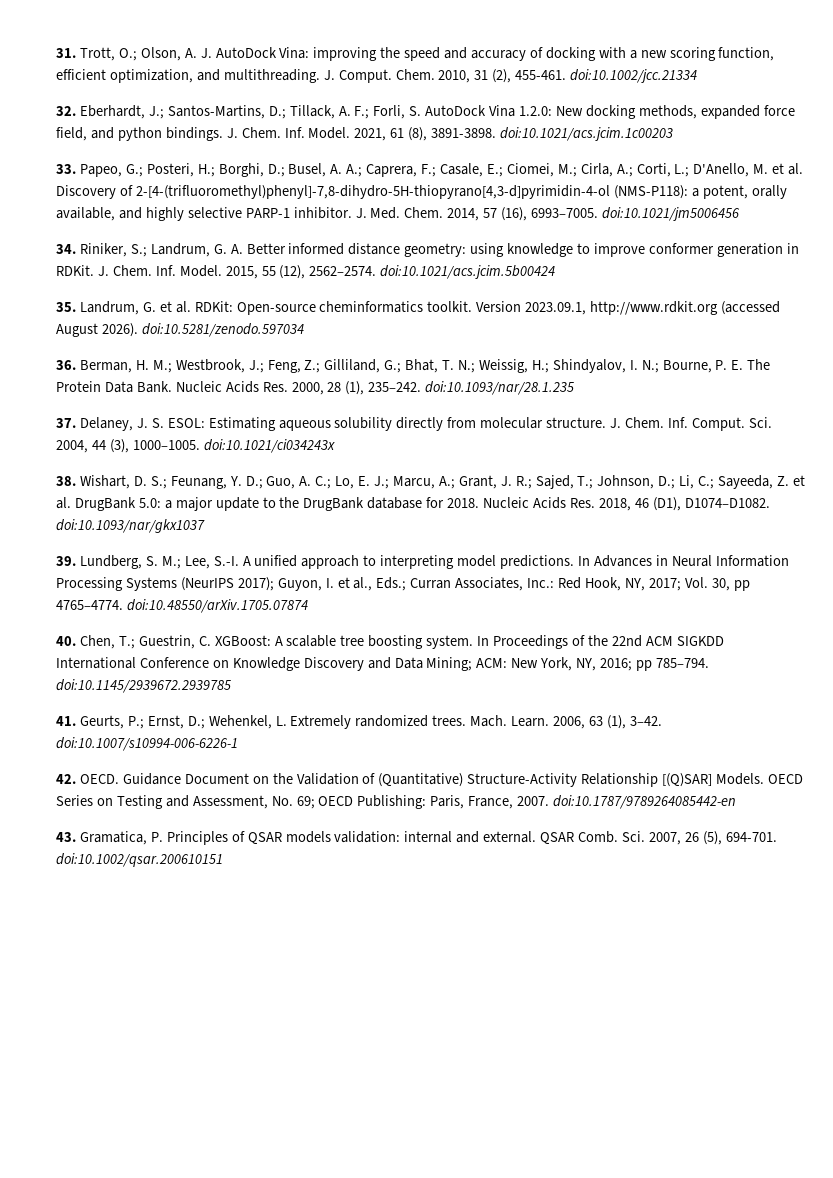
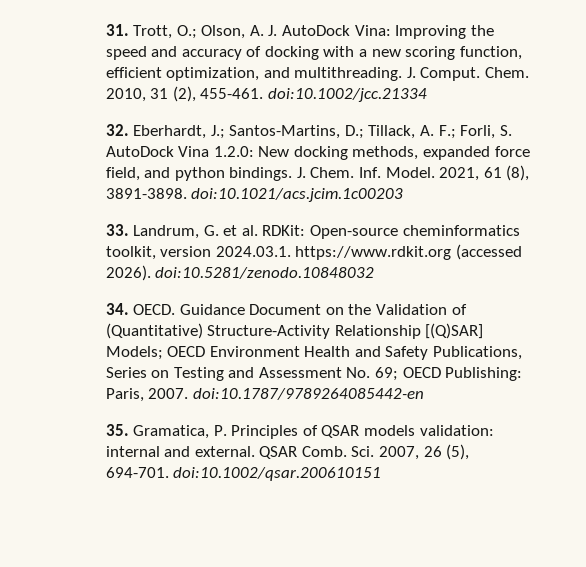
- 31. Trott, O.; Olson, A. J. AutoDock Vina: improving the speed and accuracy of docking with a new scoring function, efficient optimization, and multithreading.
+ 31. Trott, O.; Olson, A. J. AutoDock Vina: Improving the speed and accuracy of docking with a new scoring function, efficient optimization, and multithreading.
- 33. Papeo, G.; Posteri, H.; Borghi, D.; Busel, A. A.; Caprera, F.; Casale, E.; Ciomei, M.; Cirla, A.; Corti, L.; D'Anello, M. et al. Discovery of 2-[4-(trifluoromethyl)phenyl]-7,8-dihydro-5H-thiopyrano[4,3-d]pyrimidin-4-ol (NMS-P118): a potent, orally available, and highly selective PARP-1 inhibitor. J. Med. Chem. 2014, 57 (16), 6993–7005. doi:10.1021/jm5006456
- 34. Riniker, S.; Landrum, G. A. Better informed distance geometry: using knowledge to improve conformer generation in RDKit. J. Chem. Inf. Model. 2015, 55 (12), 2562–2574. doi:10.1021/acs.jcim.5b00424
- 35. Landrum, G. et al. RDKit: Open-source cheminformatics toolkit. Version 2023.09.1, http://www.rdkit.org (accessed August 2026). doi:10.5281/zenodo.597034
- 36. Berman, H. M.; Westbrook, J.; Feng, Z.; Gilliland, G.; Bhat, T. N.; Weissig, H.; Shindyalov, I. N.; Bourne, P. E. The Protein Data Bank. Nucleic Acids Res. 2000, 28 (1), 235–242. doi:10.1093/nar/28.1.235
- 37. Delaney, J. S. ESOL: Estimating aqueous solubility directly from molecular structure. J. Chem. Inf. Comput. Sci. 2004, 44 (3), 1000–1005. doi:10.1021/ci034243x
- 38. Wishart, D. S.; Feunang, Y. D.; Guo, A. C.; Lo, E. J.; Marcu, A.; Grant, J. R.; Sajed, T.; Johnson, D.; Li, C.; Sayeeda, Z. et al. DrugBank 5.0: a major update to the DrugBank database for 2018. Nucleic Acids Res. 2018, 46 (D1), D1074–D1082. doi:10.1093/nar/gkx1037
- 39. Lundberg, S. M.; Lee, S.-I. A unified approach to interpreting model predictions. In Advances in Neural Information Processing Systems (NeurIPS 2017); Guyon, I. et al., Eds.; Curran Associates, Inc.: Red Hook, NY, 2017; Vol. 30, pp 4765–4774. doi:10.48550/arXiv.1705.07874
- 40. Chen, T.; Guestrin, C. XGBoost: A scalable tree boosting system. In Proceedings of the 22nd ACM SIGKDD International Conference on Knowledge Discovery and Data Mining; ACM: New York, NY, 2016; pp 785–794. doi:10.1145/2939672.2939785
- 41. Geurts, P.; Ernst, D.; Wehenkel, L. Extremely randomized trees. Mach. Learn. 2006, 63 (1), 3–42. doi:10.1007/s10994-006-6226-1
- 42. OECD.
+ 33. Landrum, G. et al. RDKit: Open-source cheminformatics toolkit, version 2024.03.1. https://www.rdkit.org (accessed 2026). doi:10.5281/zenodo.10848032
+ 34. OECD.
- Guidance Document on the Validation of (Quantitative) Structure-Activity Relationship [(Q)SAR] Models. OECD Series on Testing and Assessment, No. 69; OECD Publishing: Paris, France, 2007. doi:10.1787/9789264085442-en
+ Guidance Document on the Validation of (Quantitative) Structure-Activity Relationship [(Q)SAR] Models; OECD Environment Health and Safety Publications, Series on Testing and Assessment No. 69; OECD Publishing: Paris, 2007. doi:10.1787/9789264085442-en
- 43. Gramatica, P. Principles of QSAR models validation: internal and external.
+ 35. Gramatica, P. Principles of QSAR models validation: internal and external.

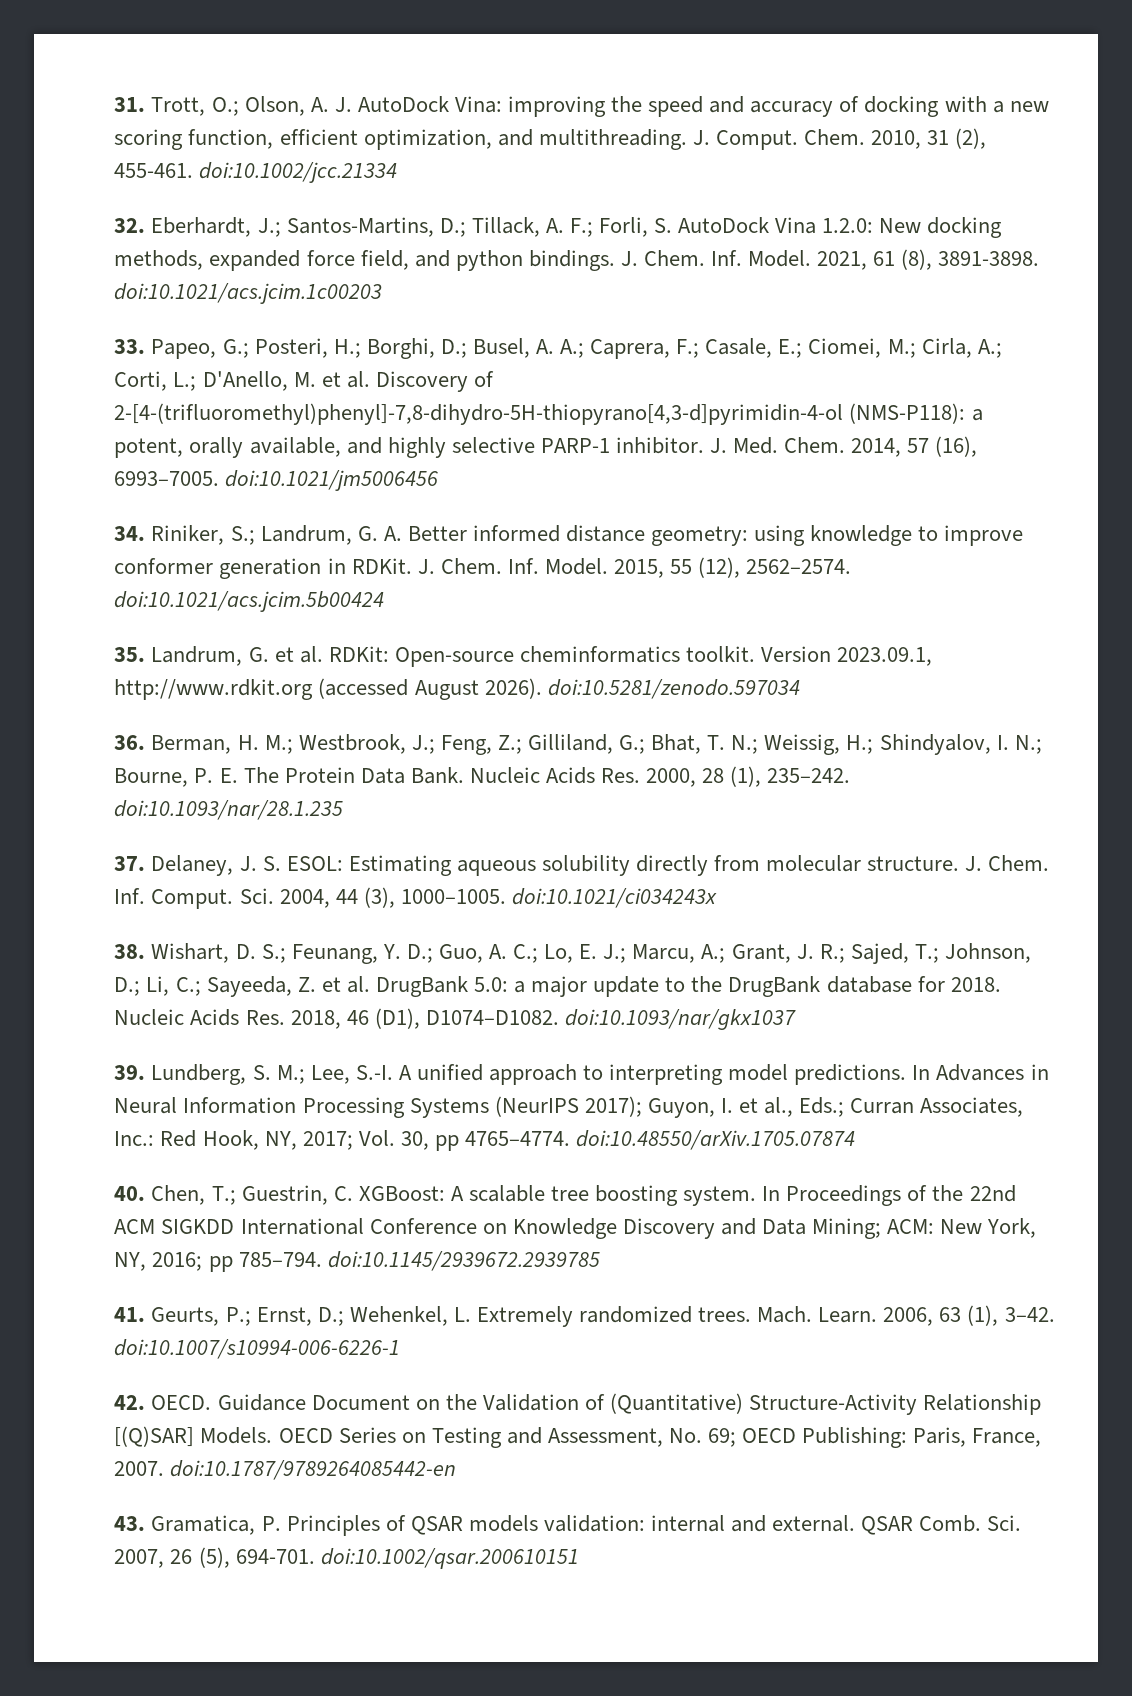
- 31. Trott, O.; Olson, A. J. AutoDock Vina: Improving the speed and accuracy of docking with a new scoring function, efficient optimization, and multithreading.
+ 31. Trott, O.; Olson, A. J. AutoDock Vina: improving the speed and accuracy of docking with a new scoring function, efficient optimization, and multithreading.
- 33. Landrum, G. et al. RDKit: Open-source cheminformatics toolkit, version 2024.03.1. https://www.rdkit.org (accessed 2026). doi:10.5281/zenodo.10848032
- 34. OECD.
+ 33. Papeo, G.; Posteri, H.; Borghi, D.; Busel, A. A.; Caprera, F.; Casale, E.; Ciomei, M.; Cirla, A.; Corti, L.; D'Anello, M. et al. Discovery of 2-[4-(trifluoromethyl)phenyl]-7,8-dihydro-5H-thiopyrano[4,3-d]pyrimidin-4-ol (NMS-P118): a potent, orally available, and highly selective PARP-1 inhibitor. J. Med. Chem. 2014, 57 (16), 6993–7005. doi:10.1021/jm5006456
+ 34. Riniker, S.; Landrum, G. A. Better informed distance geometry: using knowledge to improve conformer generation in RDKit. J. Chem. Inf. Model. 2015, 55 (12), 2562–2574. doi:10.1021/acs.jcim.5b00424
+ 35. Landrum, G. et al. RDKit: Open-source cheminformatics toolkit. Version 2023.09.1, http://www.rdkit.org (accessed August 2026). doi:10.5281/zenodo.597034
+ 36. Berman, H. M.; Westbrook, J.; Feng, Z.; Gilliland, G.; Bhat, T. N.; Weissig, H.; Shindyalov, I. N.; Bourne, P. E. The Protein Data Bank. Nucleic Acids Res. 2000, 28 (1), 235–242. doi:10.1093/nar/28.1.235
+ 37. Delaney, J. S. ESOL: Estimating aqueous solubility directly from molecular structure. J. Chem. Inf. Comput. Sci. 2004, 44 (3), 1000–1005. doi:10.1021/ci034243x
+ 38. Wishart, D. S.; Feunang, Y. D.; Guo, A. C.; Lo, E. J.; Marcu, A.; Grant, J. R.; Sajed, T.; Johnson, D.; Li, C.; Sayeeda, Z. et al. DrugBank 5.0: a major update to the DrugBank database for 2018. Nucleic Acids Res. 2018, 46 (D1), D1074–D1082. doi:10.1093/nar/gkx1037
+ 39. Lundberg, S. M.; Lee, S.-I. A unified approach to interpreting model predictions. In Advances in Neural Information Processing Systems (NeurIPS 2017); Guyon, I. et al., Eds.; Curran Associates, Inc.: Red Hook, NY, 2017; Vol. 30, pp 4765–4774. doi:10.48550/arXiv.1705.07874
+ 40. Chen, T.; Guestrin, C. XGBoost: A scalable tree boosting system. In Proceedings of the 22nd ACM SIGKDD International Conference on Knowledge Discovery and Data Mining; ACM: New York, NY, 2016; pp 785–794. doi:10.1145/2939672.2939785
+ 41. Geurts, P.; Ernst, D.; Wehenkel, L. Extremely randomized trees. Mach. Learn. 2006, 63 (1), 3–42. doi:10.1007/s10994-006-6226-1
+ 42. OECD.
- Guidance Document on the Validation of (Quantitative) Structure-Activity Relationship [(Q)SAR] Models; OECD Environment Health and Safety Publications, Series on Testing and Assessment No. 69; OECD Publishing: Paris, 2007. doi:10.1787/9789264085442-en
+ Guidance Document on the Validation of (Quantitative) Structure-Activity Relationship [(Q)SAR] Models. OECD Series on Testing and Assessment, No. 69; OECD Publishing: Paris, France, 2007. doi:10.1787/9789264085442-en
- 35. Gramatica, P. Principles of QSAR models validation: internal and external.
+ 43. Gramatica, P. Principles of QSAR models validation: internal and external.

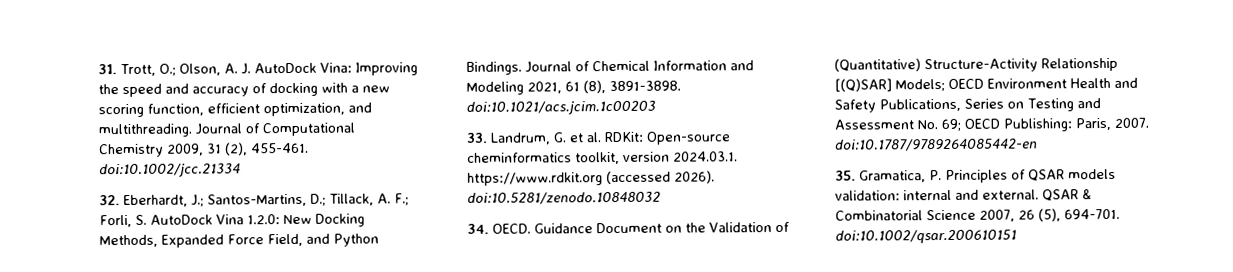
- 31. Trott, O.; Olson, A. J. AutoDock Vina: improving the speed and accuracy of docking with a new scoring function, efficient optimization, and multithreading.
+ 31. Trott, O.; Olson, A. J. AutoDock Vina: Improving the speed and accuracy of docking with a new scoring function, efficient optimization, and multithreading.
- J. Comput. Chem. 2010, 31 (2), 455-461. doi:10.1002/jcc.21334
+ Journal of Computational Chemistry 2009, 31 (2), 455-461. doi:10.1002/jcc.21334
- 32. Eberhardt, J.; Santos-Martins, D.; Tillack, A. F.; Forli, S. AutoDock Vina 1.2.0: New docking methods, expanded force field, and python bindings. J. Chem. Inf. Model. 2021, 61 (8), 3891-3898. doi:10.1021/acs.jcim.1c00203
+ 32. Eberhardt, J.; Santos-Martins, D.; Tillack, A. F.; Forli, S. AutoDock Vina 1.2.0: New Docking Methods, Expanded Force Field, and Python Bindings. Journal of Chemical Information and Modeling 2021, 61 (8), 3891-3898. doi:10.1021/acs.jcim.1c00203
- 33. Papeo, G.; Posteri, H.; Borghi, D.; Busel, A. A.; Caprera, F.; Casale, E.; Ciomei, M.; Cirla, A.; Corti, L.; D'Anello, M. et al. Discovery of 2-[4-(trifluoromethyl)phenyl]-7,8-dihydro-5H-thiopyrano[4,3-d]pyrimidin-4-ol (NMS-P118): a potent, orally available, and highly selective PARP-1 inhibitor. J. Med. Chem. 2014, 57 (16), 6993–7005. doi:10.1021/jm5006456
- 34. Riniker, S.; Landrum, G. A. Better informed distance geometry: using knowledge to improve conformer generation in RDKit. J. Chem. Inf. Model. 2015, 55 (12), 2562–2574. doi:10.1021/acs.jcim.5b00424
- 35. Landrum, G. et al. RDKit: Open-source cheminformatics toolkit. Version 2023.09.1, http://www.rdkit.org (accessed August 2026). doi:10.5281/zenodo.597034
- 36. Berman, H. M.; Westbrook, J.; Feng, Z.; Gilliland, G.; Bhat, T. N.; Weissig, H.; Shindyalov, I. N.; Bourne, P. E. The Protein Data Bank. Nucleic Acids Res. 2000, 28 (1), 235–242. doi:10.1093/nar/28.1.235
- 37. Delaney, J. S. ESOL: Estimating aqueous solubility directly from molecular structure. J. Chem. Inf. Comput. Sci. 2004, 44 (3), 1000–1005. doi:10.1021/ci034243x
- 38. Wishart, D. S.; Feunang, Y. D.; Guo, A. C.; Lo, E. J.; Marcu, A.; Grant, J. R.; Sajed, T.; Johnson, D.; Li, C.; Sayeeda, Z. et al. DrugBank 5.0: a major update to the DrugBank database for 2018. Nucleic Acids Res. 2018, 46 (D1), D1074–D1082. doi:10.1093/nar/gkx1037
- 39. Lundberg, S. M.; Lee, S.-I. A unified approach to interpreting model predictions. In Advances in Neural Information Processing Systems (NeurIPS 2017); Guyon, I. et al., Eds.; Curran Associates, Inc.: Red Hook, NY, 2017; Vol. 30, pp 4765–4774. doi:10.48550/arXiv.1705.07874
- 40. Chen, T.; Guestrin, C. XGBoost: A scalable tree boosting system. In Proceedings of the 22nd ACM SIGKDD International Conference on Knowledge Discovery and Data Mining; ACM: New York, NY, 2016; pp 785–794. doi:10.1145/2939672.2939785
- 41. Geurts, P.; Ernst, D.; Wehenkel, L. Extremely randomized trees. Mach. Learn. 2006, 63 (1), 3–42. doi:10.1007/s10994-006-6226-1
- 42. OECD.
+ 33. Landrum, G. et al. RDKit: Open-source cheminformatics toolkit, version 2024.03.1. https://www.rdkit.org (accessed 2026). doi:10.5281/zenodo.10848032
+ 34. OECD.
- Guidance Document on the Validation of (Quantitative) Structure-Activity Relationship [(Q)SAR] Models. OECD Series on Testing and Assessment, No. 69; OECD Publishing: Paris, France, 2007. doi:10.1787/9789264085442-en
+ Guidance Document on the Validation of (Quantitative) Structure-Activity Relationship [(Q)SAR] Models; OECD Environment Health and Safety Publications, Series on Testing and Assessment No. 69; OECD Publishing: Paris, 2007. doi:10.1787/9789264085442-en
- 43. Gramatica, P. Principles of QSAR models validation: internal and external.
+ 35. Gramatica, P. Principles of QSAR models validation: internal and external.
- QSAR Comb. Sci. 2007, 26 (5), 694-701. doi:10.1002/qsar.200610151
+ QSAR & Combinatorial Science 2007, 26 (5), 694-701. doi:10.1002/qsar.200610151

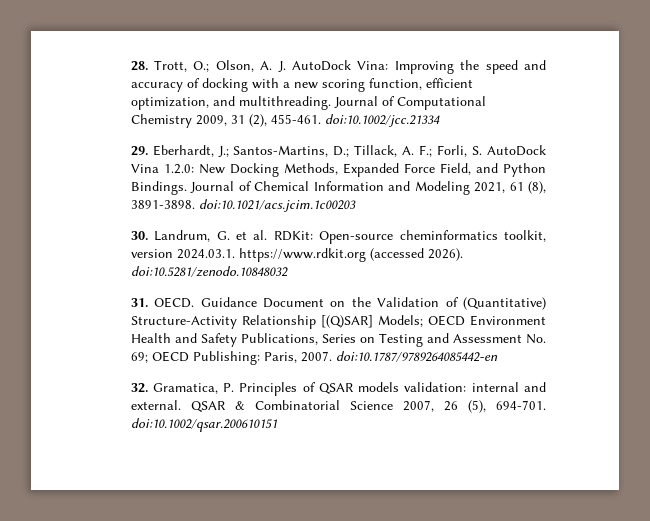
- 31. Trott, O.; Olson, A. J. AutoDock Vina: Improving the speed and accuracy of docking with a new scoring function, efficient optimization, and multithreading.
+ 28. Trott, O.; Olson, A. J. AutoDock Vina: Improving the speed and accuracy of docking with a new scoring function, efficient optimization, and multithreading.
- 32. Eberhardt, J.; Santos-Martins, D.; Tillack, A. F.; Forli, S. AutoDock Vina 1.2.0: New Docking Methods, Expanded Force Field, and Python Bindings.
+ 29. Eberhardt, J.; Santos-Martins, D.; Tillack, A. F.; Forli, S. AutoDock Vina 1.2.0: New Docking Methods, Expanded Force Field, and Python Bindings.
- 33. Landrum, G. et al. RDKit: Open-source cheminformatics toolkit, version 2024.03.1. https://www.rdkit.org (accessed 2026). doi:10.5281/zenodo.10848032
+ 30. Landrum, G. et al. RDKit: Open-source cheminformatics toolkit, version 2024.03.1. https://www.rdkit.org (accessed 2026). doi:10.5281/zenodo.10848032
- 34. OECD.
+ 31. OECD.
- 35. Gramatica, P. Principles of QSAR models validation: internal and external.
+ 32. Gramatica, P. Principles of QSAR models validation: internal and external.

